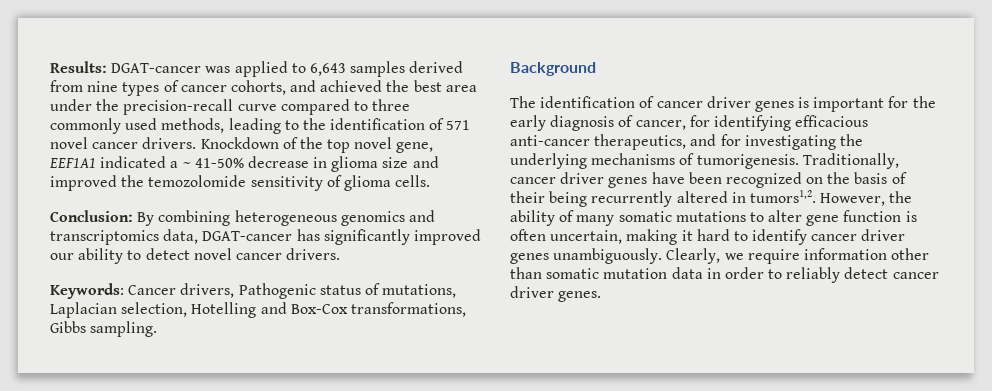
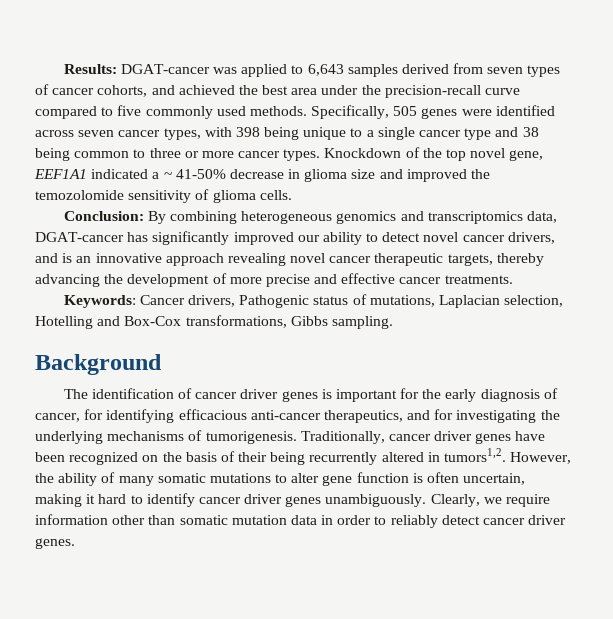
- Results: DGAT-cancer was applied to 6,643 samples derived from nine types of cancer cohorts, and achieved the best area under the precision-recall curve compared to three commonly used methods, leading to the identification of 571 novel cancer drivers.
+ Results: DGAT-cancer was applied to 6,643 samples derived from seven types of cancer cohorts, and achieved the best area under the precision-recall curve compared to five commonly used methods. Specifically, 505 genes were identified across seven cancer types, with 398 being unique to a single cancer type and 38 being common to three or more cancer types.
- Conclusion: By combining heterogeneous genomics and transcriptomics data, DGAT-cancer has significantly improved our ability to detect novel cancer drivers.
+ Conclusion: By combining heterogeneous genomics and transcriptomics data, DGAT-cancer has significantly improved our ability to detect novel cancer drivers, and is an innovative approach revealing novel cancer therapeutic targets, thereby advancing the development of more precise and effective cancer treatments.

